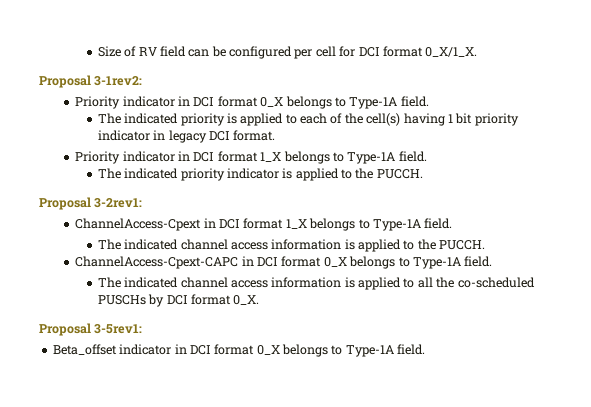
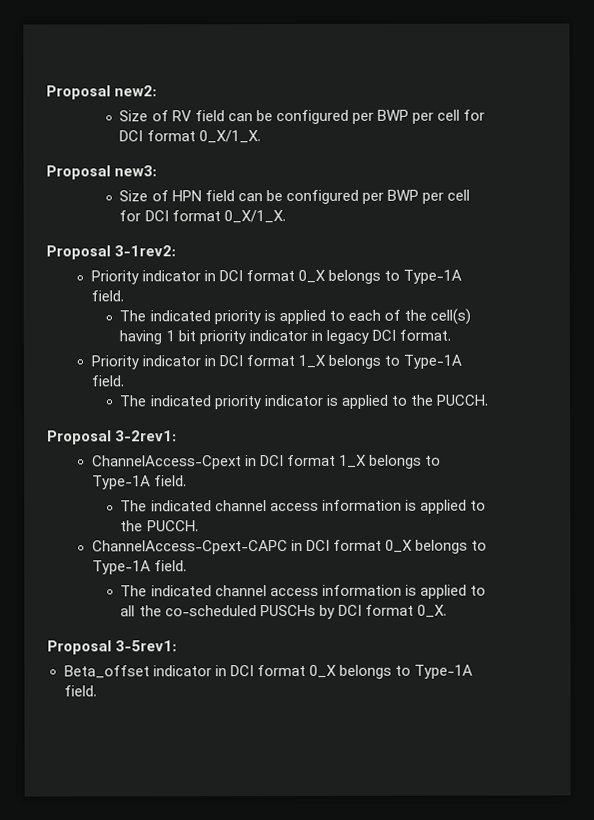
+ Proposal new2:
- Size of RV field can be configured per cell for DCI format 0_X/1_X.
+ Size of RV field can be configured per BWP per cell for DCI format 0_X/1_X.
+ Proposal new3:
+ Size of HPN field can be configured per BWP per cell for DCI format 0_X/1_X.

